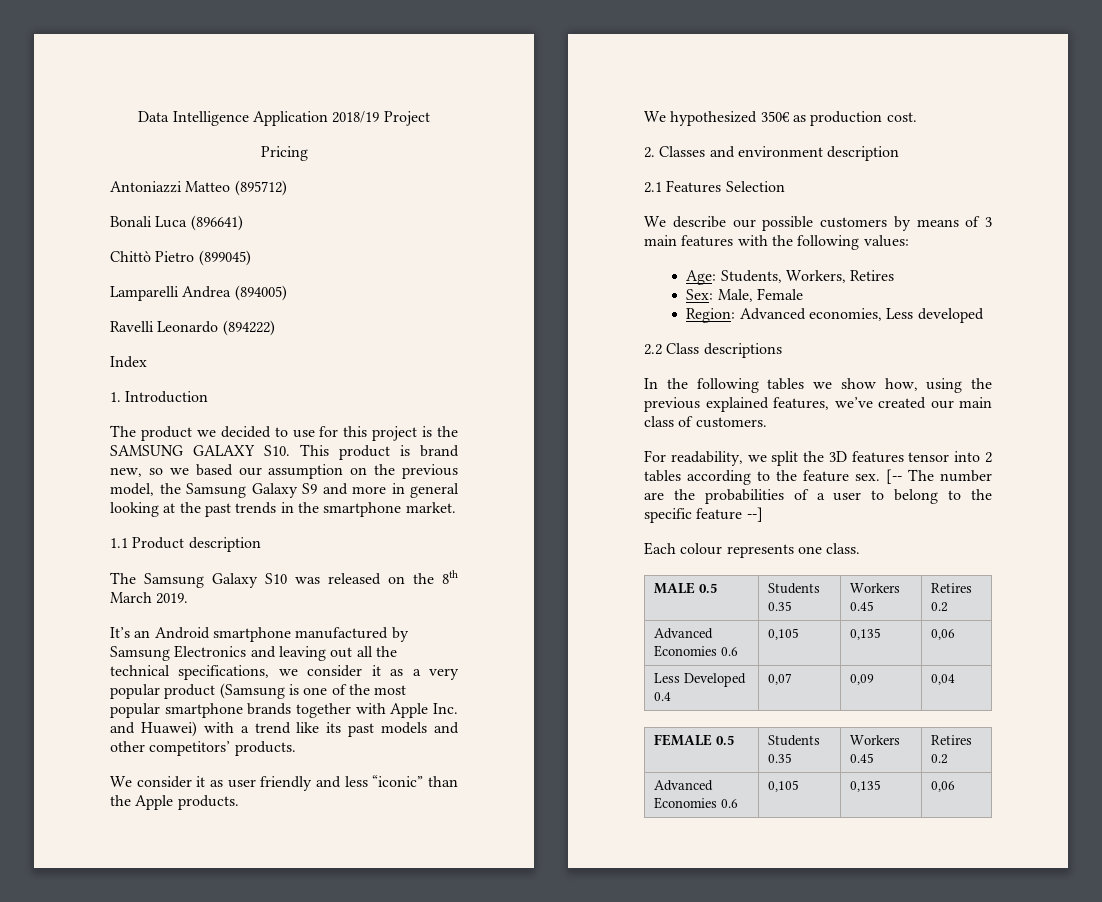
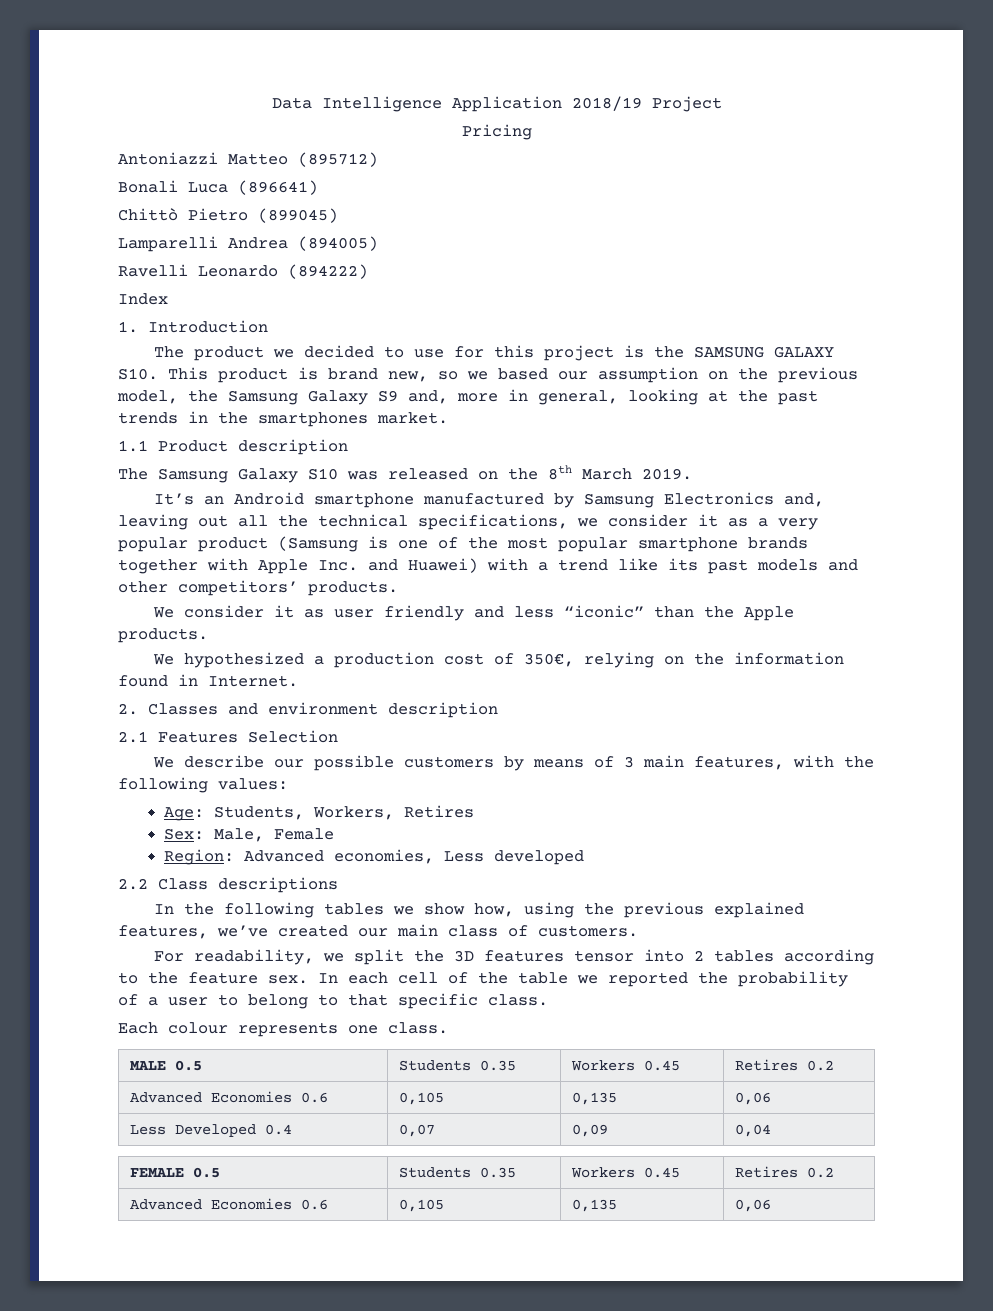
- The product we decided to use for this project is the SAMSUNG GALAXY S10. This product is brand new, so we based our assumption on the previous model, the Samsung Galaxy S9 and more in general looking at the past trends in the smartphone market.
+ The product we decided to use for this project is the SAMSUNG GALAXY S10. This product is brand new, so we based our assumption on the previous model, the Samsung Galaxy S9 and, more in general, looking at the past trends in the smartphones market.
- It’s an Android smartphone manufactured by Samsung Electronics and leaving out all the technical specifications, we consider it as a very popular product (Samsung is one of the most popular smartphone brands together with Apple Inc. and Huawei) with a trend like its past models and other competitors’ products.
+ It’s an Android smartphone manufactured by Samsung Electronics and, leaving out all the technical specifications, we consider it as a very popular product (Samsung is one of the most popular smartphone brands together with Apple Inc. and Huawei) with a trend like its past models and other competitors’ products.
- We hypothesized 350€ as production cost.
+ We hypothesized a production cost of 350€, relying on the information found in Internet.
- We describe our possible customers by means of 3 main features with the following values:
+ We describe our possible customers by means of 3 main features, with the following values:
- [-- The number are the probabilities of a user to belong to the specific feature --]
+ In each cell of the table we reported the probability of a user to belong to that specific class.

